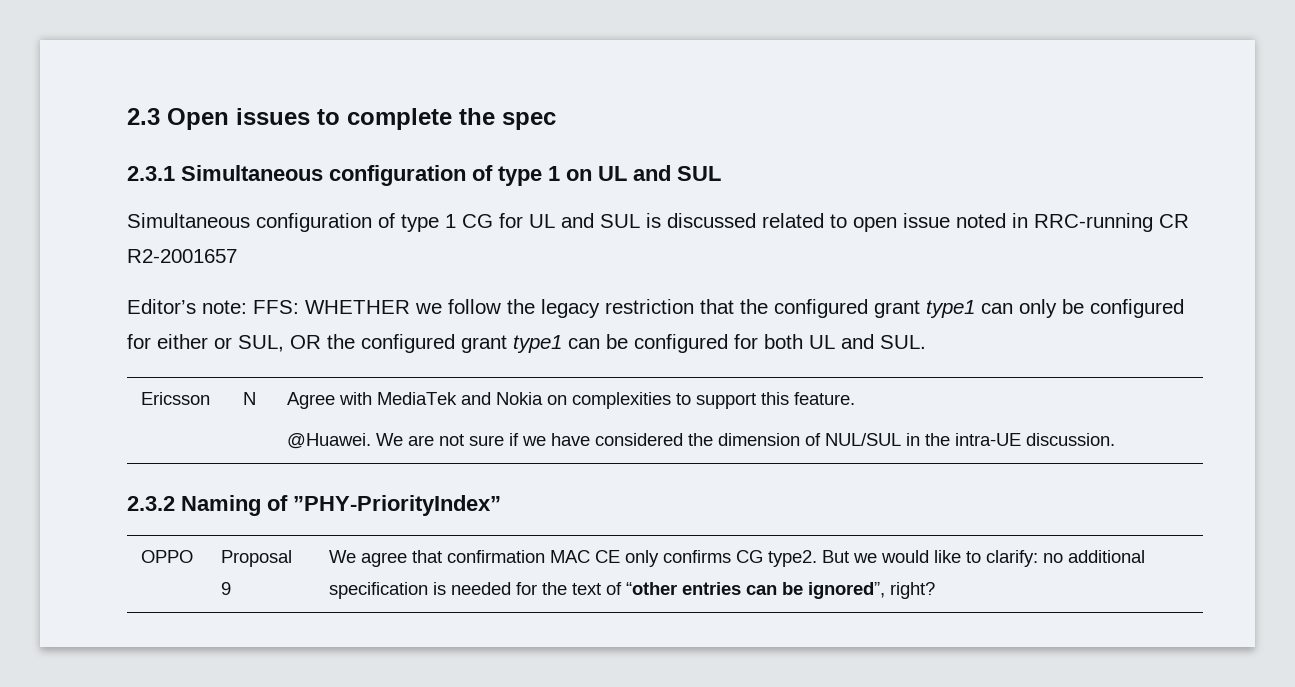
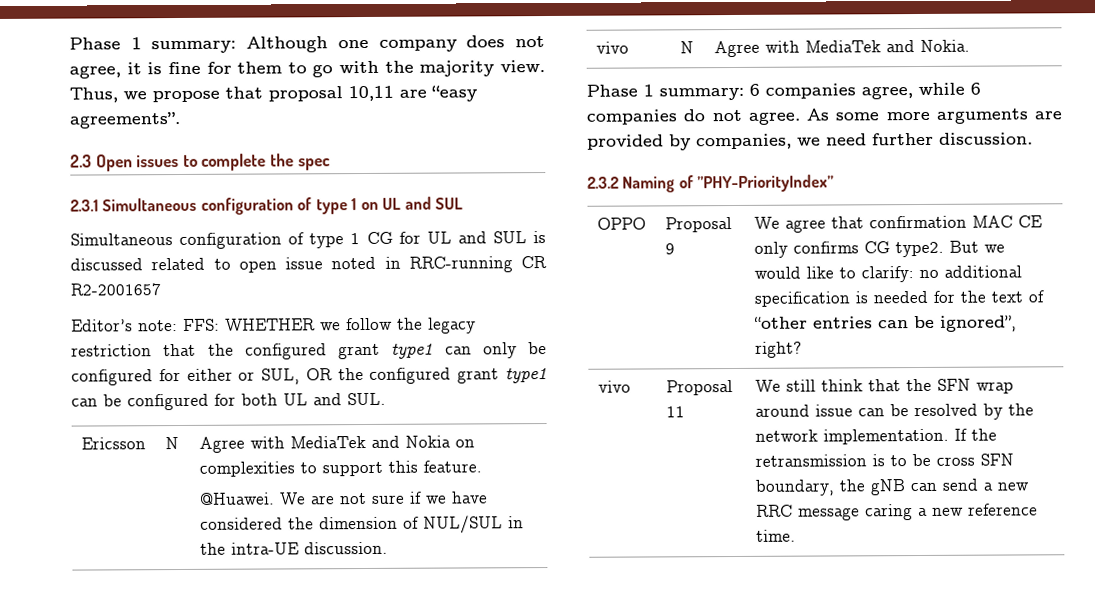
+ Phase 1 summary: Although one company does not agree, it is fine for them to go with the majority view. Thus, we propose that proposal 10,11 are “easy agreements”.
+ vivo | N | Agree with MediaTek and Nokia.
+ Phase 1 summary: 6 companies agree, while 6 companies do not agree. As some more arguments are provided by companies, we need further discussion.
+ vivo | Proposal 11 | We still think that the SFN wrap around issue can be resolved by the network implementation. If the retransmission is to be cross SFN boundary, the gNB can send a new RRC message caring a new reference time.

